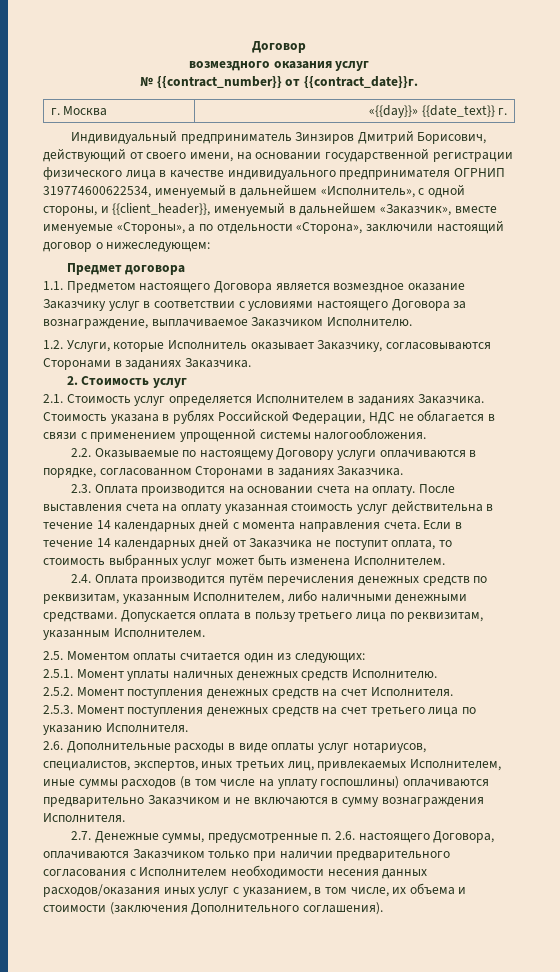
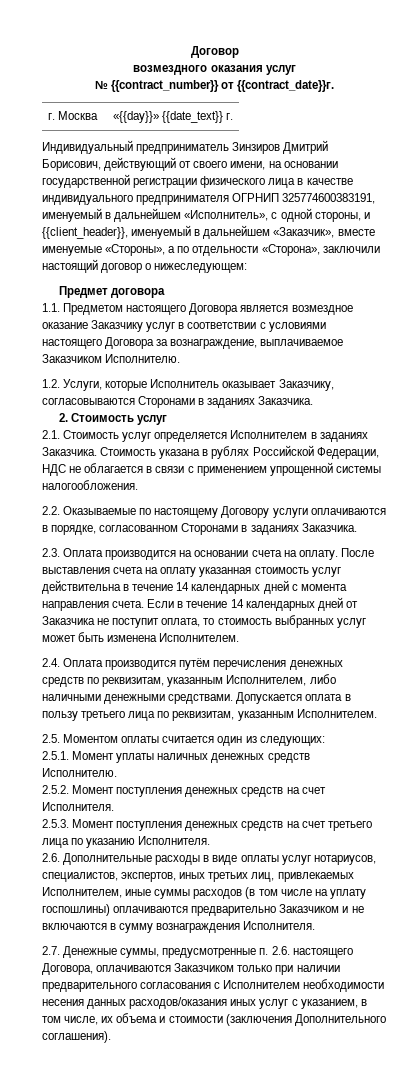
- Индивидуальный предприниматель Зинзиров Дмитрий Борисович, действующий от своего имени, на основании государственной регистрации физического лица в качестве индивидуального предпринимателя ОГРНИП 319774600622534, именуемый в дальнейшем «Исполнитель», с одной стороны, и {{client_header}}, именуемый в дальнейшем «Заказчик», вместе именуемые «Стороны», а по отдельности «Сторона», заключили настоящий договор о нижеследующем:
+ Индивидуальный предприниматель Зинзиров Дмитрий Борисович, действующий от своего имени, на основании государственной регистрации физического лица в качестве индивидуального предпринимателя ОГРНИП 325774600383191, именуемый в дальнейшем «Исполнитель», с одной стороны, и {{client_header}}, именуемый в дальнейшем «Заказчик», вместе именуемые «Стороны», а по отдельности «Сторона», заключили настоящий договор о нижеследующем:

